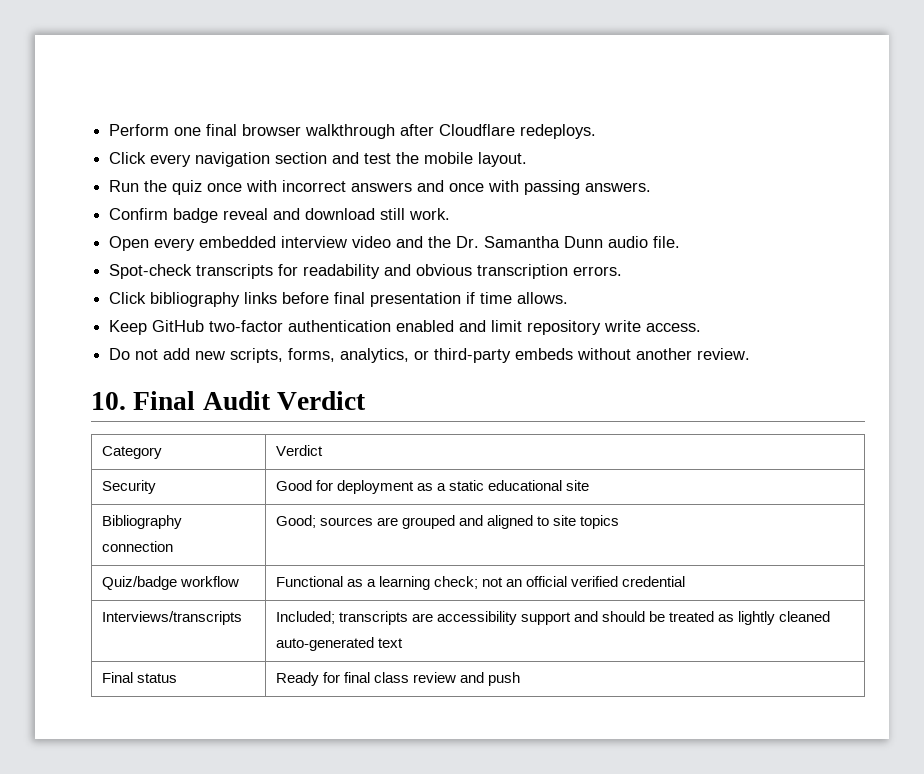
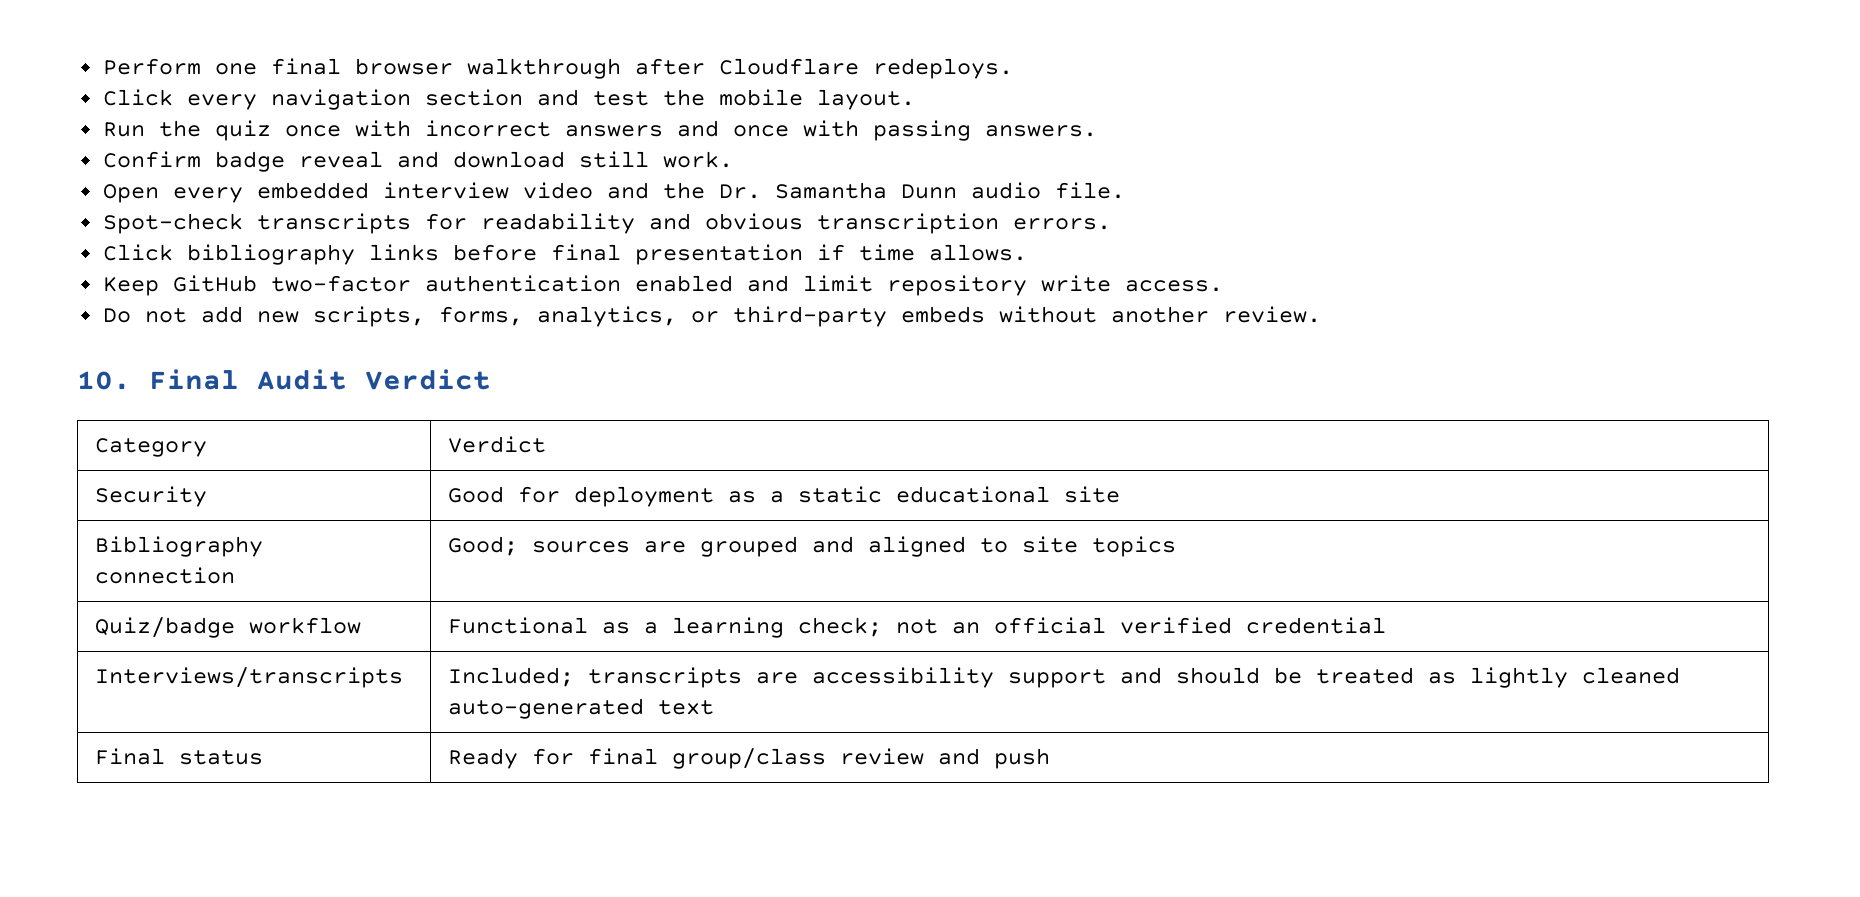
- Final status | Ready for final class review and push
+ Final status | Ready for final group/class review and push

